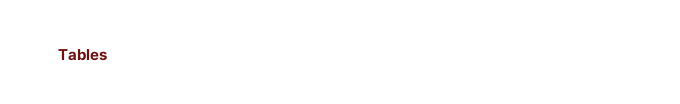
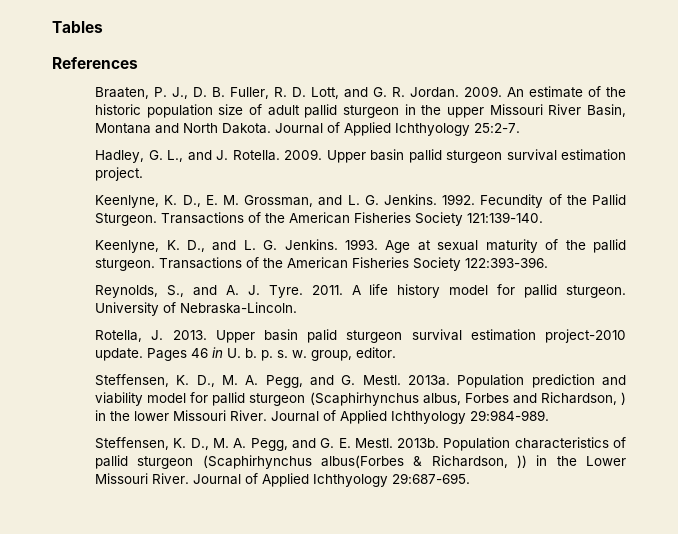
+ References
+ Braaten, P. J., D. B. Fuller, R. D. Lott, and G. R. Jordan. 2009. An estimate of the historic population size of adult pallid sturgeon in the upper Missouri River Basin, Montana and North Dakota. Journal of Applied Ichthyology 25:2-7.
+ Hadley, G. L., and J. Rotella. 2009. Upper basin pallid sturgeon survival estimation project.
+ Keenlyne, K. D., E. M. Grossman, and L. G. Jenkins. 1992. Fecundity of the Pallid Sturgeon. Transactions of the American Fisheries Society 121:139-140.
+ Keenlyne, K. D., and L. G. Jenkins. 1993. Age at sexual maturity of the pallid sturgeon. Transactions of the American Fisheries Society 122:393-396.
+ Reynolds, S., and A. J. Tyre. 2011. A life history model for pallid sturgeon. University of Nebraska-Lincoln.
+ Rotella, J. 2013. Upper basin palid sturgeon survival estimation project-2010 update. Pages 46 in U. b. p. s. w. group, editor.
+ Steffensen, K. D., M. A. Pegg, and G. Mestl. 2013a. Population prediction and viability model for pallid sturgeon (Scaphirhynchus albus, Forbes and Richardson, ) in the lower Missouri River. Journal of Applied Ichthyology 29:984-989.
+ Steffensen, K. D., M. A. Pegg, and G. E. Mestl. 2013b. Population characteristics of pallid sturgeon (Scaphirhynchus albus(Forbes & Richardson, )) in the Lower Missouri River. Journal of Applied Ichthyology 29:687-695.

